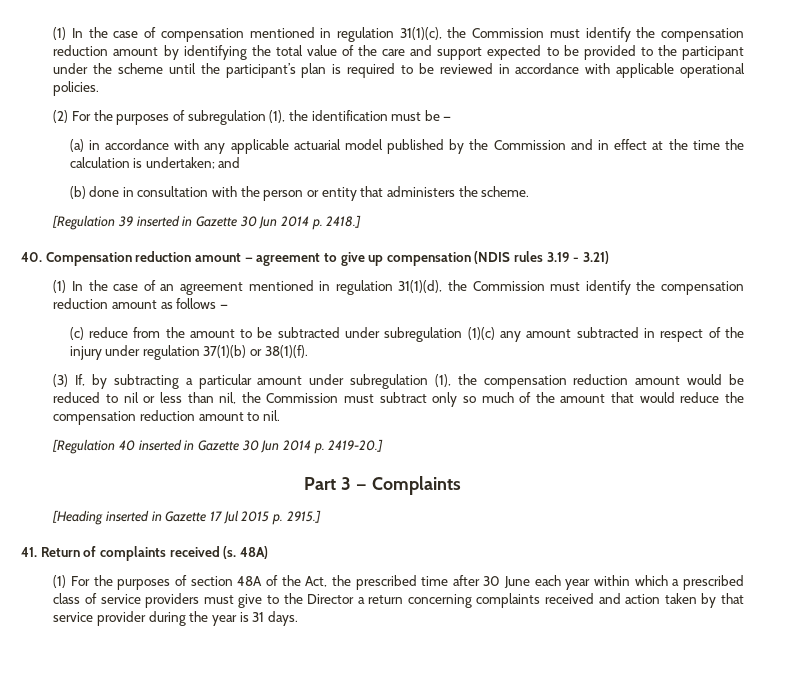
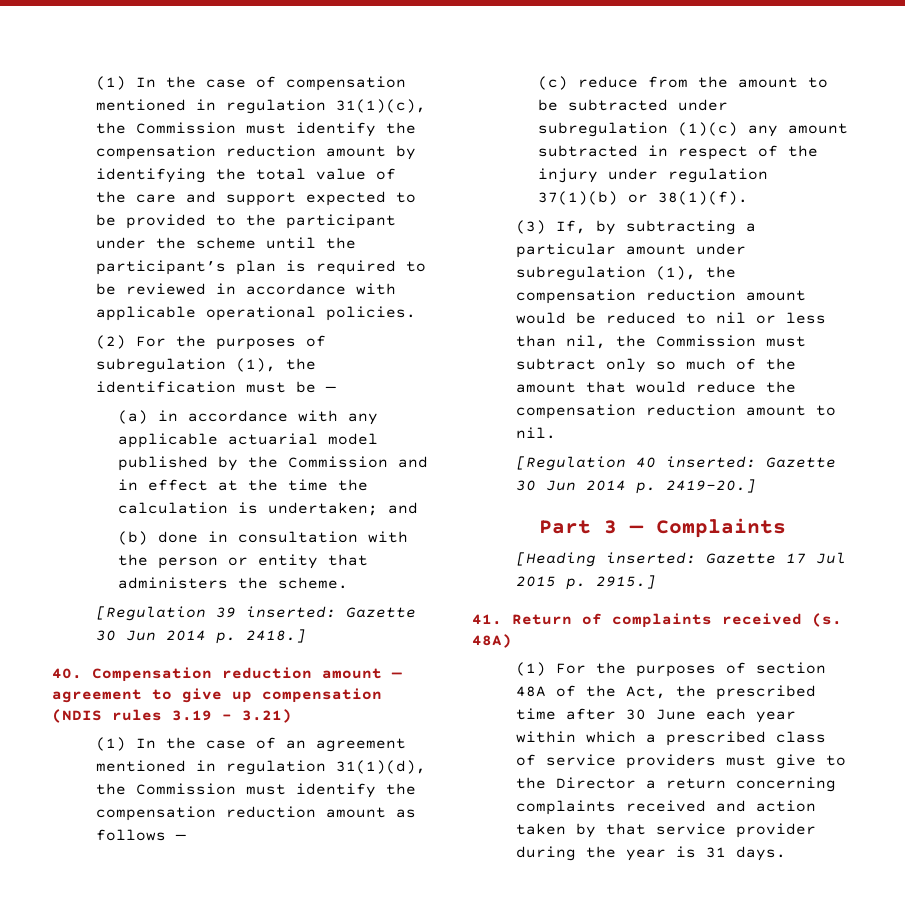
- [Regulation 39 inserted in Gazette 30 Jun 2014 p. 2418.]
+ [Regulation 39 inserted: Gazette 30 Jun 2014 p. 2418.]
- [Regulation 40 inserted in Gazette 30 Jun 2014 p. 2419-20.]
+ [Regulation 40 inserted: Gazette 30 Jun 2014 p. 2419-20.]
- [Heading inserted in Gazette 17 Jul 2015 p. 2915.]
+ [Heading inserted: Gazette 17 Jul 2015 p. 2915.]

